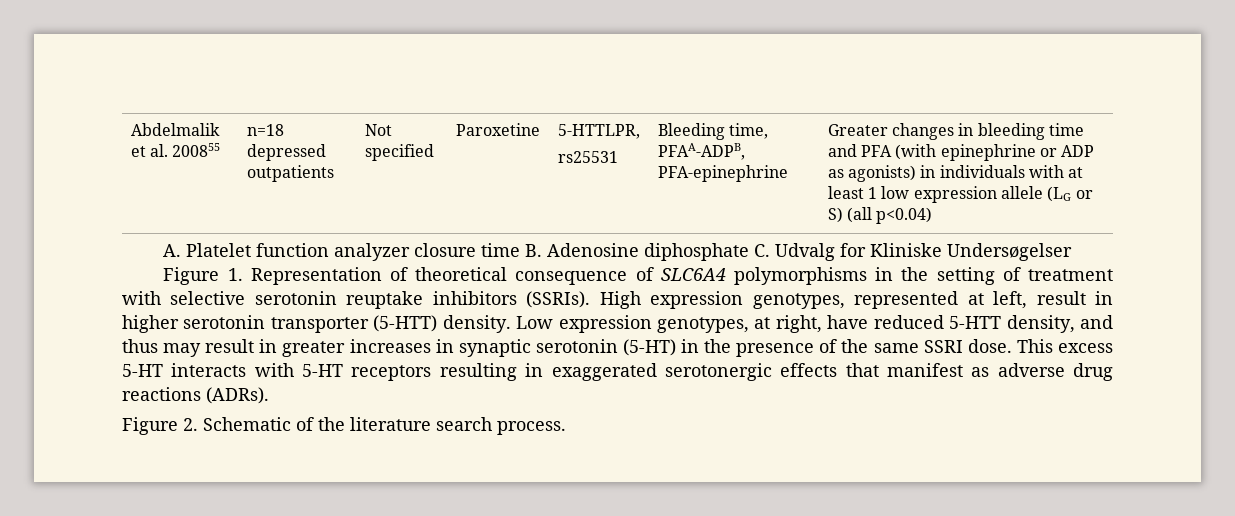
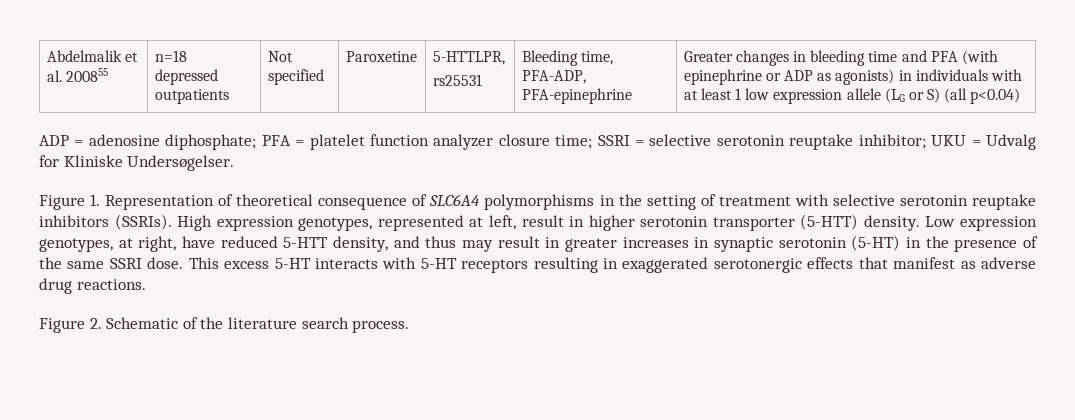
- Bleeding time, PFAA-ADPB, PFA-epinephrine
+ Bleeding time, PFA-ADP, PFA-epinephrine
- A. Platelet function analyzer closure time B. Adenosine diphosphate C. Udvalg for Kliniske Undersøgelser
+ ADP = adenosine diphosphate; PFA = platelet function analyzer closure time; SSRI = selective serotonin reuptake inhibitor; UKU = Udvalg for Kliniske Undersøgelser.
- This excess 5-HT interacts with 5-HT receptors resulting in exaggerated serotonergic effects that manifest as adverse drug reactions (ADRs).
+ This excess 5-HT interacts with 5-HT receptors resulting in exaggerated serotonergic effects that manifest as adverse drug reactions.

